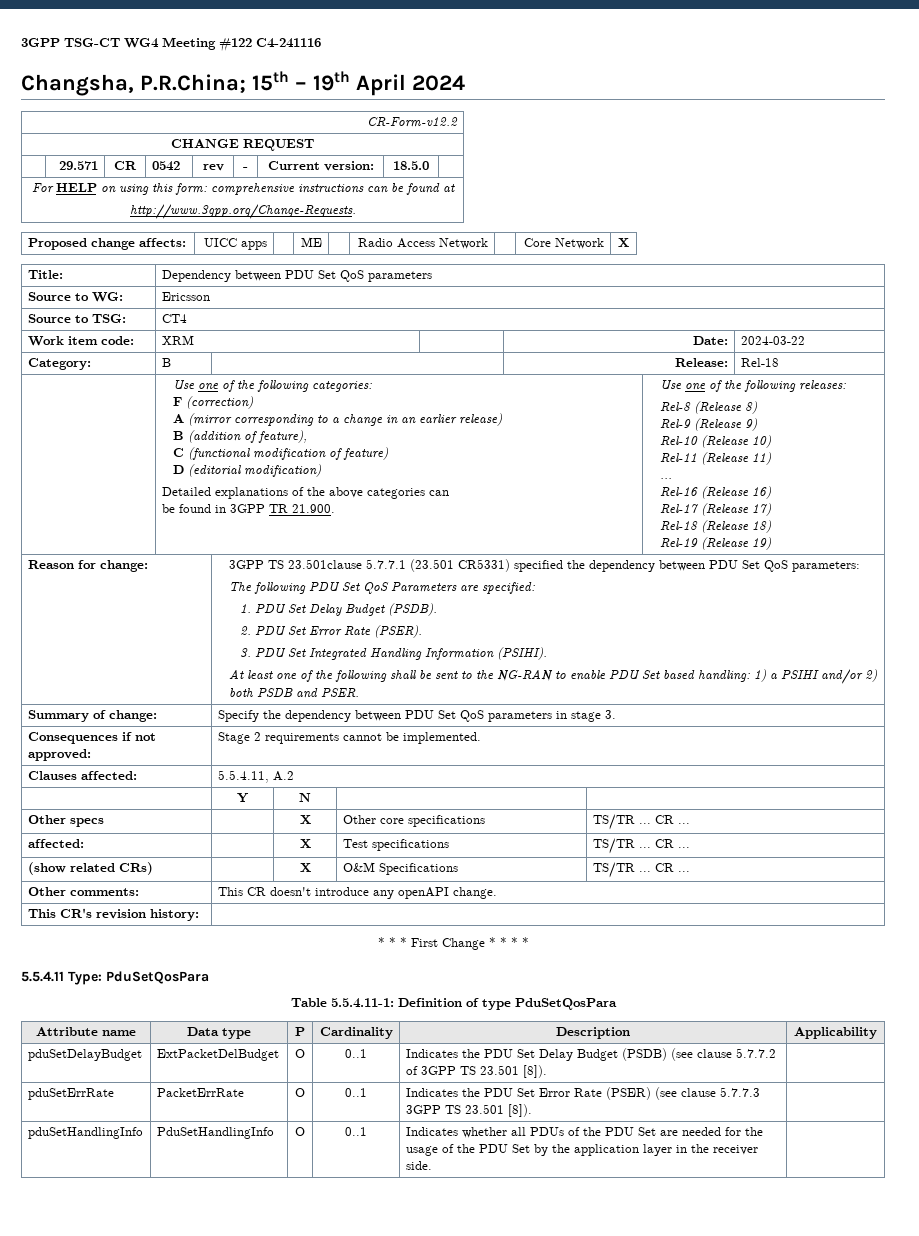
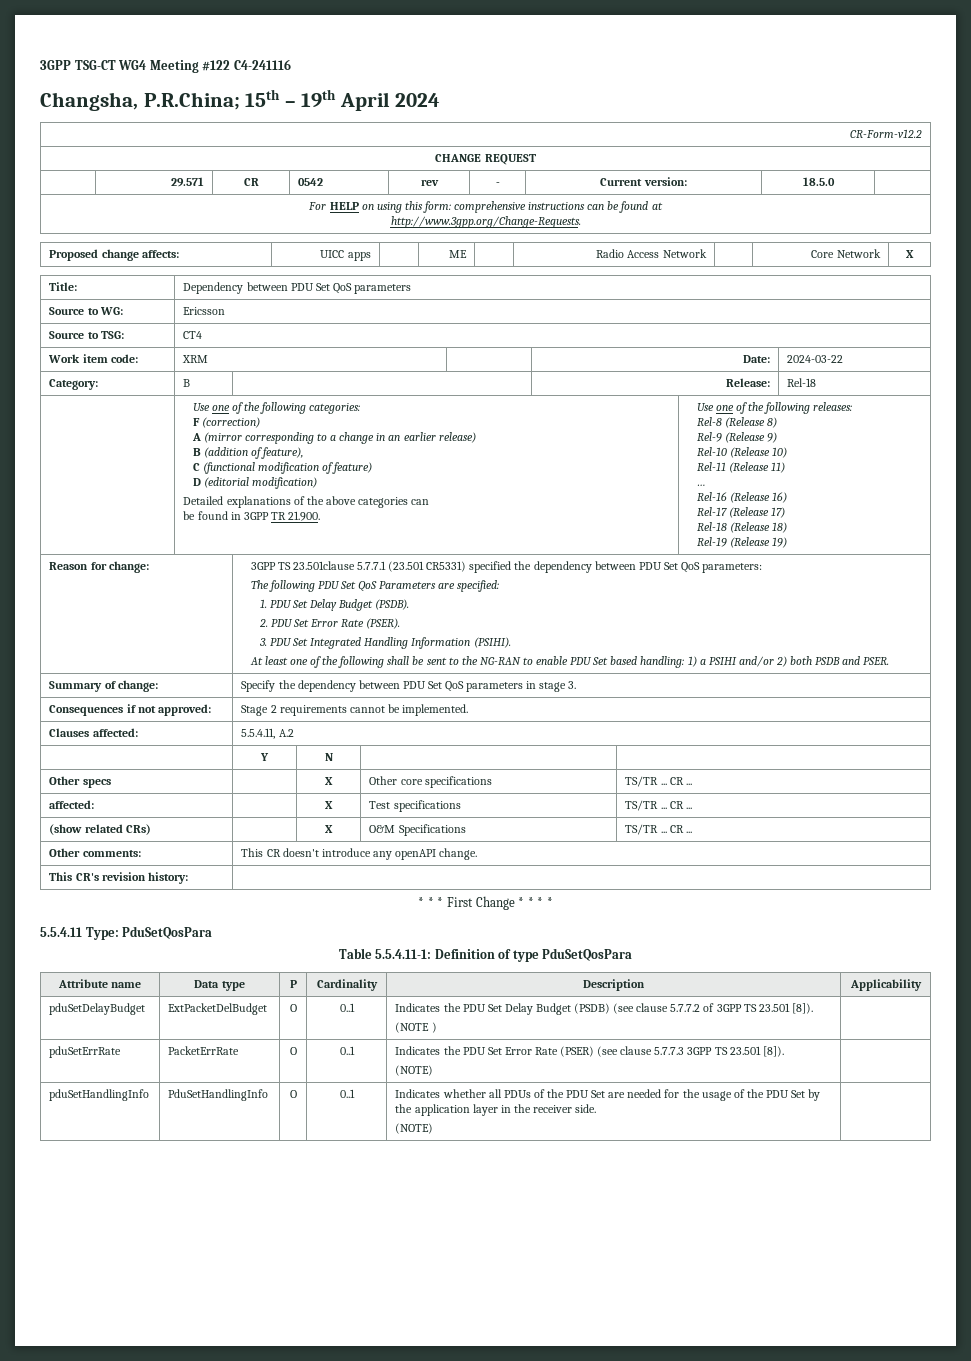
- pduSetDelayBudget | ExtPacketDelBudget | O | 0..1 | Indicates the PDU Set Delay Budget (PSDB) (see clause 5.7.7.2 of 3GPP TS 23.501 [8]). |
+ pduSetDelayBudget | ExtPacketDelBudget | O | 0..1 | Indicates the PDU Set Delay Budget (PSDB) (see clause 5.7.7.2 of 3GPP TS 23.501 [8]).
+ (NOTE ) |
- pduSetErrRate | PacketErrRate | O | 0..1 | Indicates the PDU Set Error Rate (PSER) (see clause 5.7.7.3 3GPP TS 23.501 [8]). |
+ pduSetErrRate | PacketErrRate | O | 0..1 | Indicates the PDU Set Error Rate (PSER) (see clause 5.7.7.3 3GPP TS 23.501 [8]).
+ (NOTE) |
- pduSetHandlingInfo | PduSetHandlingInfo | O | 0..1 | Indicates whether all PDUs of the PDU Set are needed for the usage of the PDU Set by the application layer in the receiver side. |
+ pduSetHandlingInfo | PduSetHandlingInfo | O | 0..1 | Indicates whether all PDUs of the PDU Set are needed for the usage of the PDU Set by the application layer in the receiver side.
+ (NOTE) |

